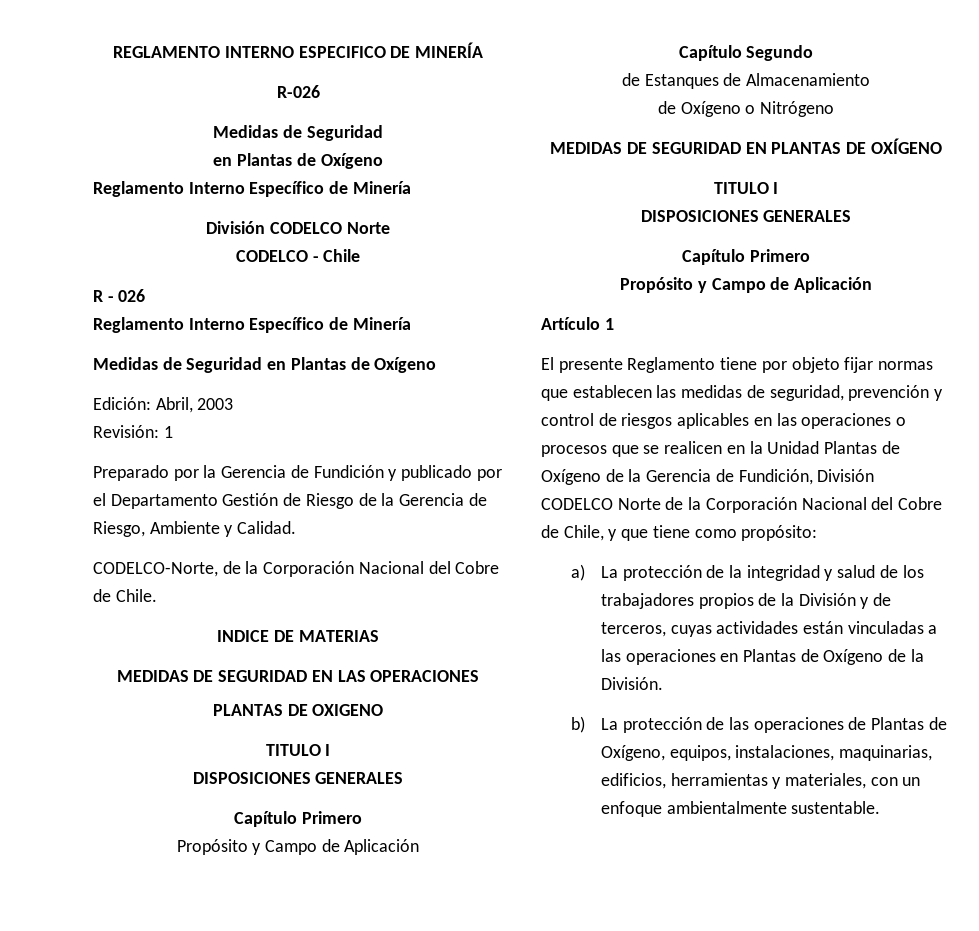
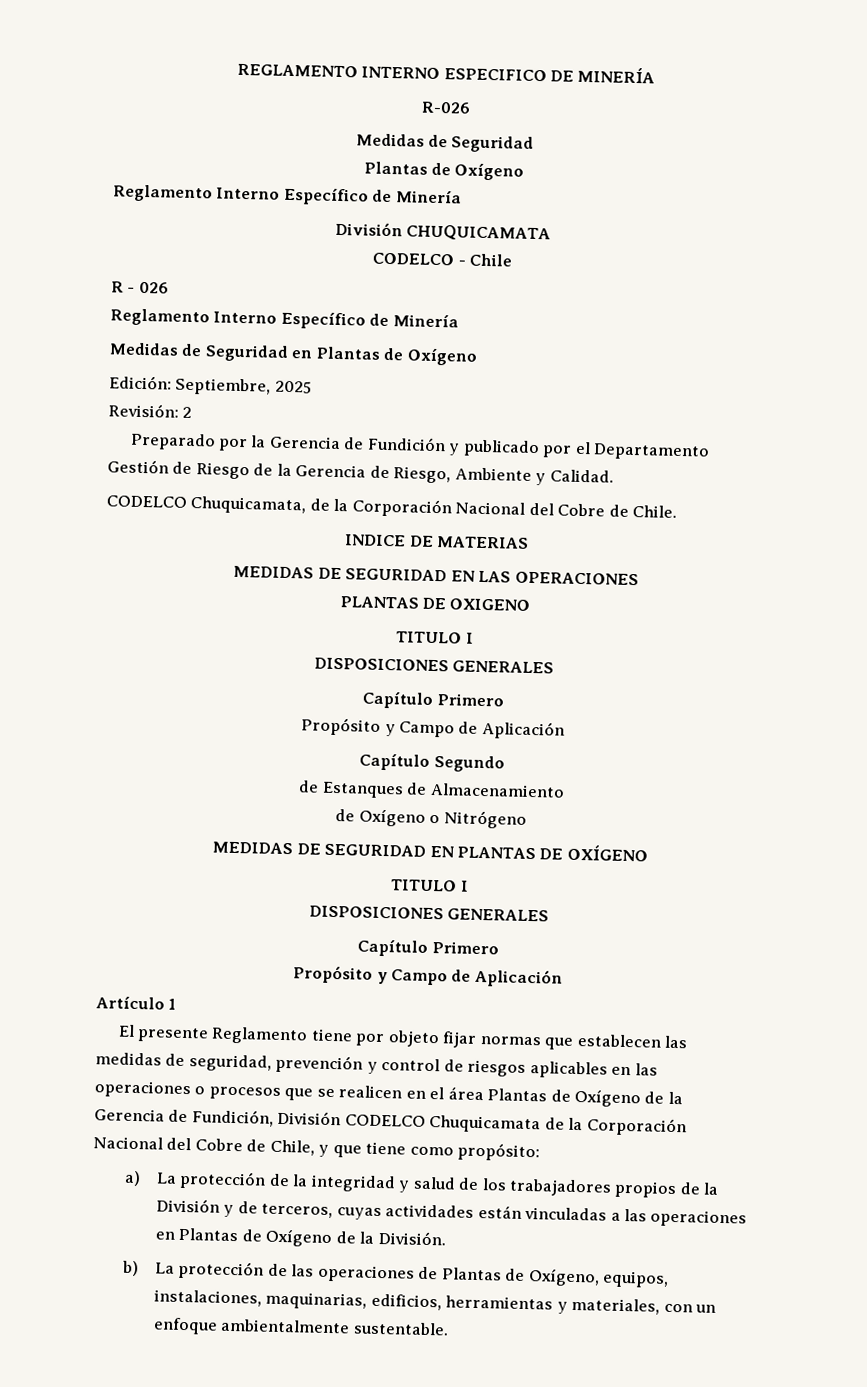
  R-026
  Medidas de Seguridad
- en Plantas de Oxígeno
+ Plantas de Oxígeno
  Reglamento Interno Específico de Minería
- División CODELCO Norte
+ División CHUQUICAMATA
- Edición: Abril, 2003
+ Edición: Septiembre, 2025
- Revisión: 1
+ Revisión: 2
- CODELCO-Norte, de la Corporación Nacional del Cobre de Chile.
+ CODELCO Chuquicamata, de la Corporación Nacional del Cobre de Chile.
- El presente Reglamento tiene por objeto fijar normas que establecen las medidas de seguridad, prevención y control de riesgos aplicables en las operaciones o procesos que se realicen en la Unidad Plantas de Oxígeno de la Gerencia de Fundición, División CODELCO Norte de la Corporación Nacional del Cobre de Chile, y que tiene como propósito:
+ El presente Reglamento tiene por objeto fijar normas que establecen las medidas de seguridad, prevención y control de riesgos aplicables en las operaciones o procesos que se realicen en el área Plantas de Oxígeno de la Gerencia de Fundición, División CODELCO Chuquicamata de la Corporación Nacional del Cobre de Chile, y que tiene como propósito:

